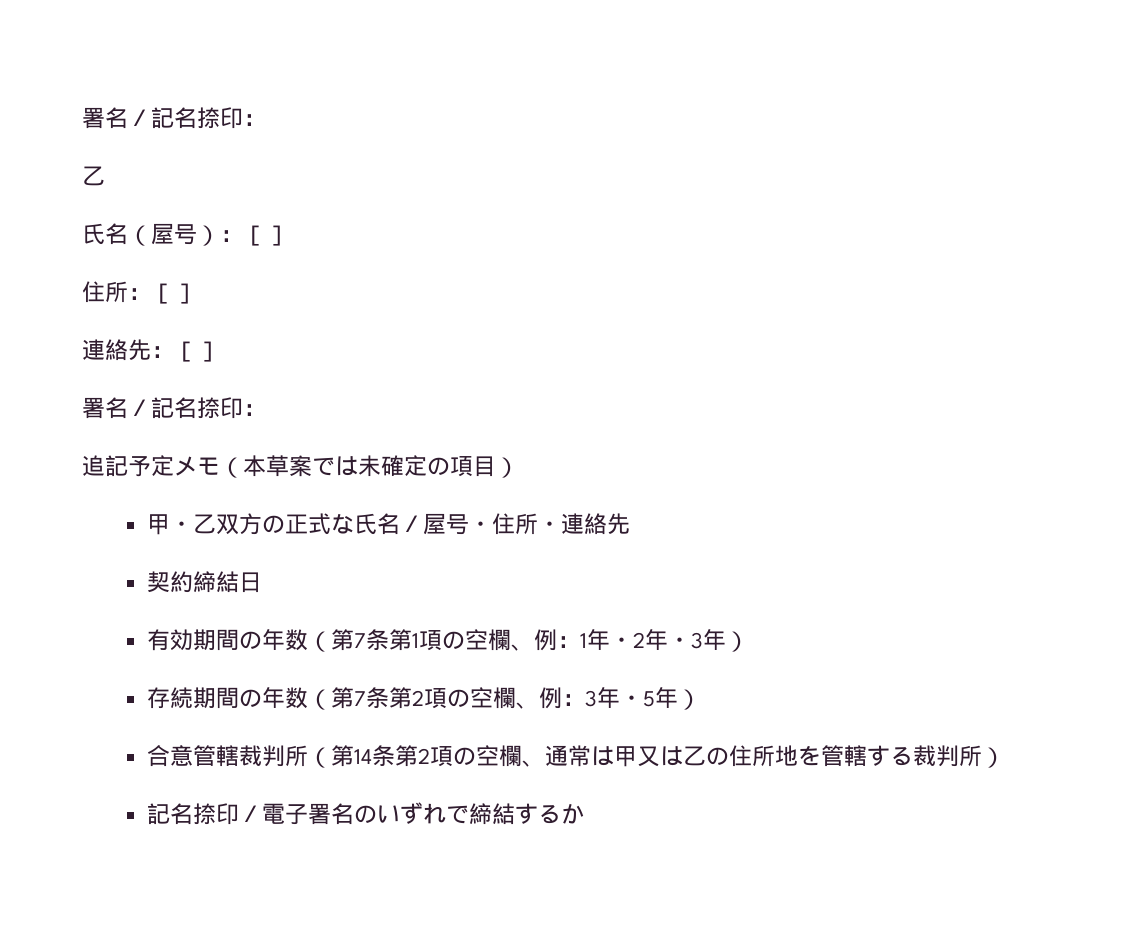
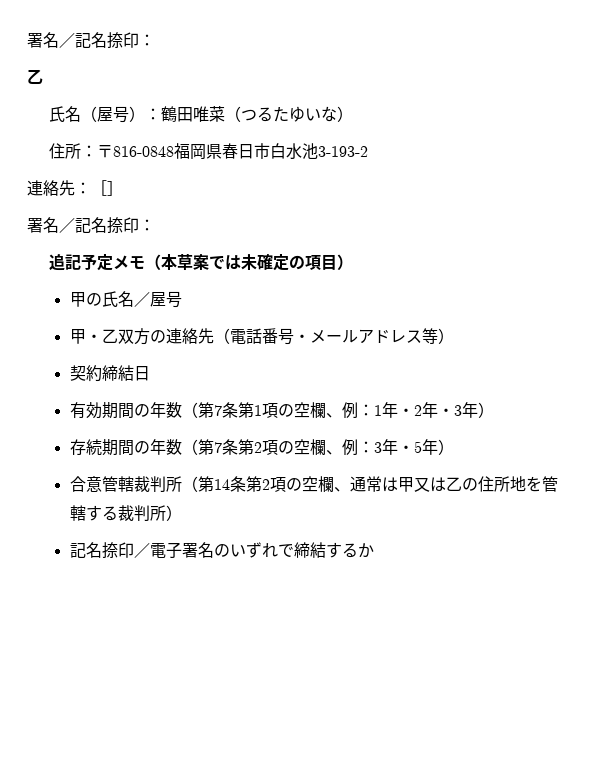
- 氏名（屋号）：［］
- 住所：［］
+ 氏名（屋号）：鶴田唯菜（つるたゆいな）
+ 住所：〒816-0848福岡県春日市白水池3-193-2
+ 甲の氏名／屋号
- 甲・乙双方の正式な氏名／屋号・住所・連絡先
+ 甲・乙双方の連絡先（電話番号・メールアドレス等）

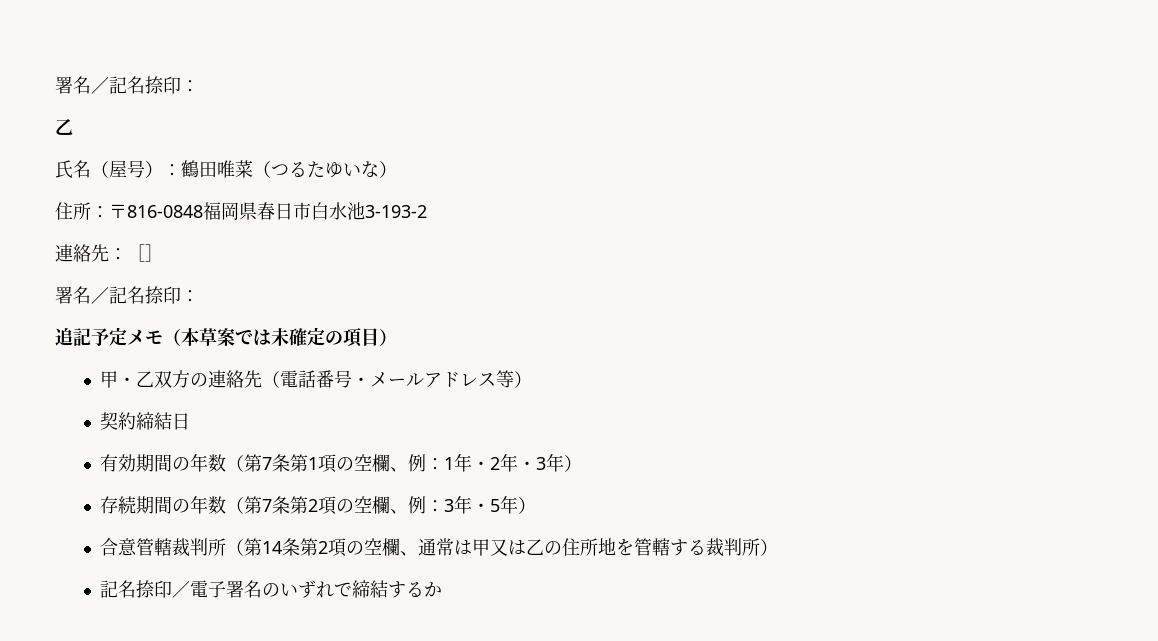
- 甲の氏名／屋号

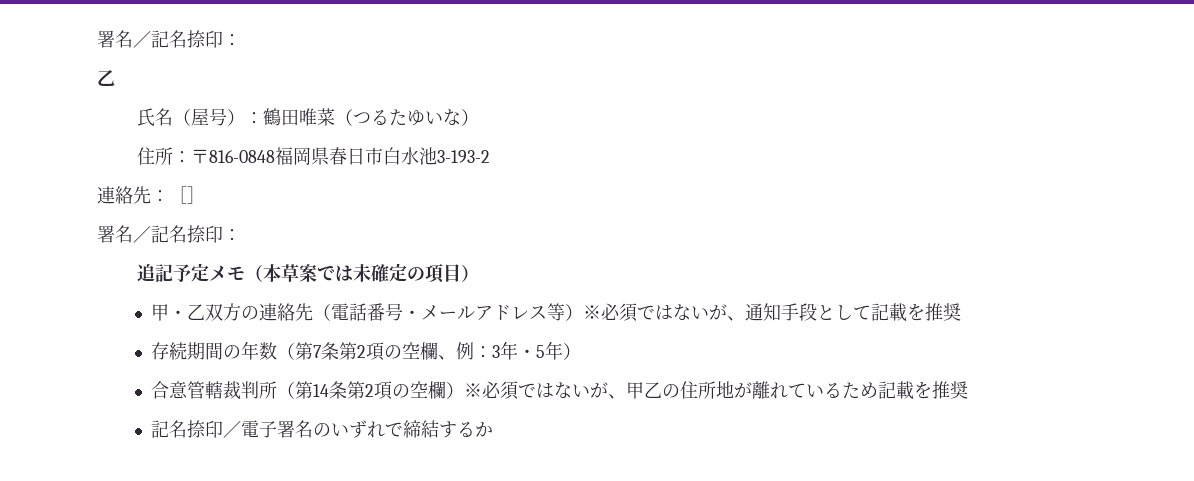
- 甲・乙双方の連絡先（電話番号・メールアドレス等）
- 契約締結日
- 有効期間の年数（第7条第1項の空欄、例：1年・2年・3年）
+ 甲・乙双方の連絡先（電話番号・メールアドレス等）※必須ではないが、通知手段として記載を推奨
- 合意管轄裁判所（第14条第2項の空欄、通常は甲又は乙の住所地を管轄する裁判所）
+ 合意管轄裁判所（第14条第2項の空欄）※必須ではないが、甲乙の住所地が離れているため記載を推奨

